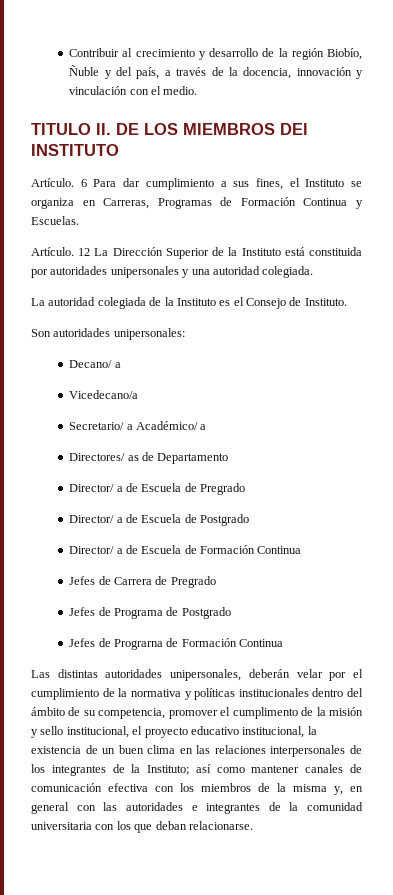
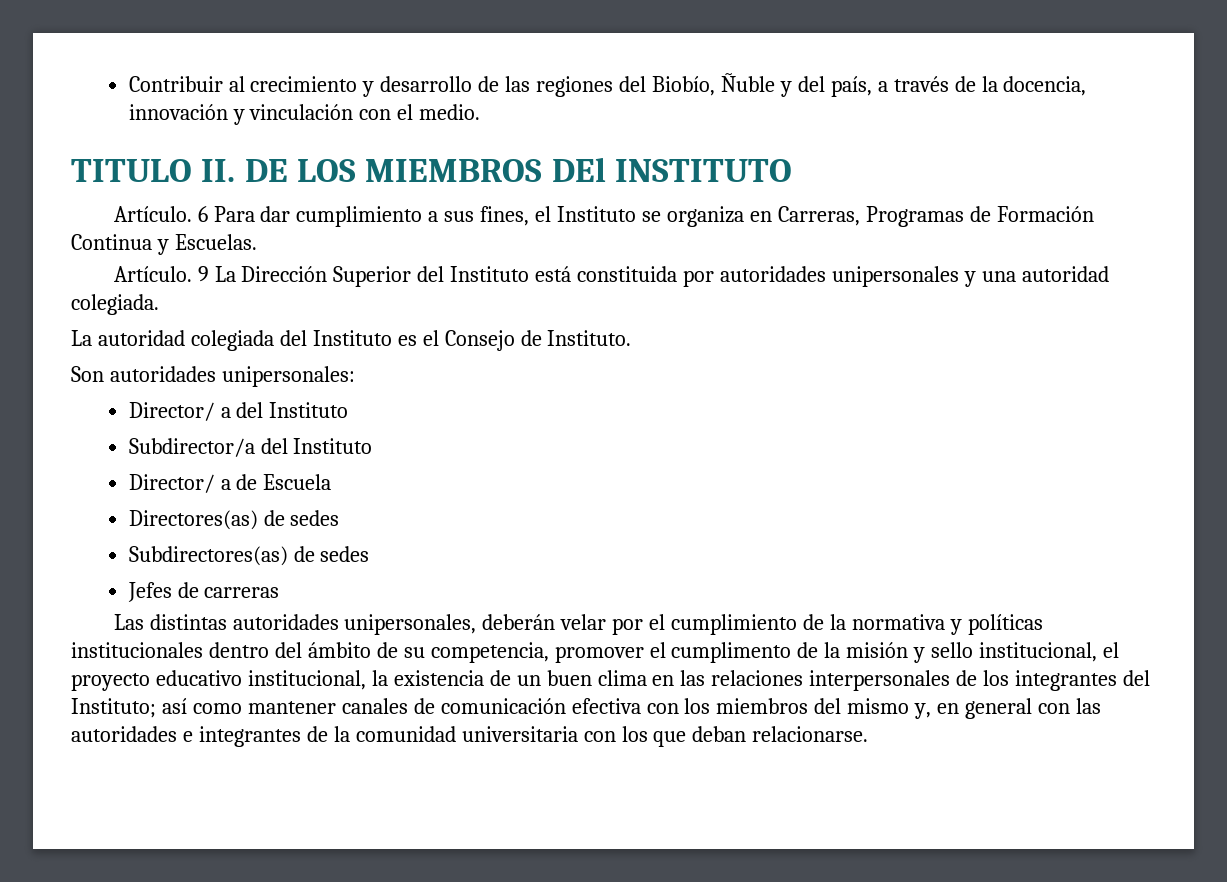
- Contribuir al crecimiento y desarrollo de la región Biobío, Ñuble y del país, a través de la docencia, innovación y vinculación con el medio.
+ Contribuir al crecimiento y desarrollo de las regiones del Biobío, Ñuble y del país, a través de la docencia, innovación y vinculación con el medio.
- 12 La Dirección Superior de la Instituto está constituida por autoridades unipersonales y una autoridad colegiada.
+ 9 La Dirección Superior del Instituto está constituida por autoridades unipersonales y una autoridad colegiada.
- La autoridad colegiada de la Instituto es el Consejo de Instituto.
+ La autoridad colegiada del Instituto es el Consejo de Instituto.
- Decano/ a
- Vicedecano/a
- Secretario/ a Académico/ a
- Directores/ as de Departamento
- Director/ a de Escuela de Pregrado
- Director/ a de Escuela de Postgrado
- Director/ a de Escuela de Formación Continua
- Jefes de Carrera de Pregrado
- Jefes de Programa de Postgrado
- Jefes de Prograrna de Formación Continua
+ Director/ a del Instituto
+ Subdirector/a del Instituto
+ Director/ a de Escuela
+ Directores(as) de sedes
+ Subdirectores(as) de sedes
+ Jefes de carreras
- Las distintas autoridades unipersonales, deberán velar por el cumplimiento de la normativa y políticas institucionales dentro del ámbito de su competencia, promover el cumplimento de la misión y sello institucional, el proyecto educativo institucional, la existencia de un buen clima en las relaciones interpersonales de los integrantes de la Instituto;
+ Las distintas autoridades unipersonales, deberán velar por el cumplimiento de la normativa y políticas institucionales dentro del ámbito de su competencia, promover el cumplimento de la misión y sello institucional, el proyecto educativo institucional, la existencia de un buen clima en las relaciones interpersonales de los integrantes del Instituto;
- así como mantener canales de comunicación efectiva con los miembros de la misma y, en general con las autoridades e integrantes de la comunidad universitaria con los que deban relacionarse.
+ así como mantener canales de comunicación efectiva con los miembros del mismo y, en general con las autoridades e integrantes de la comunidad universitaria con los que deban relacionarse.

